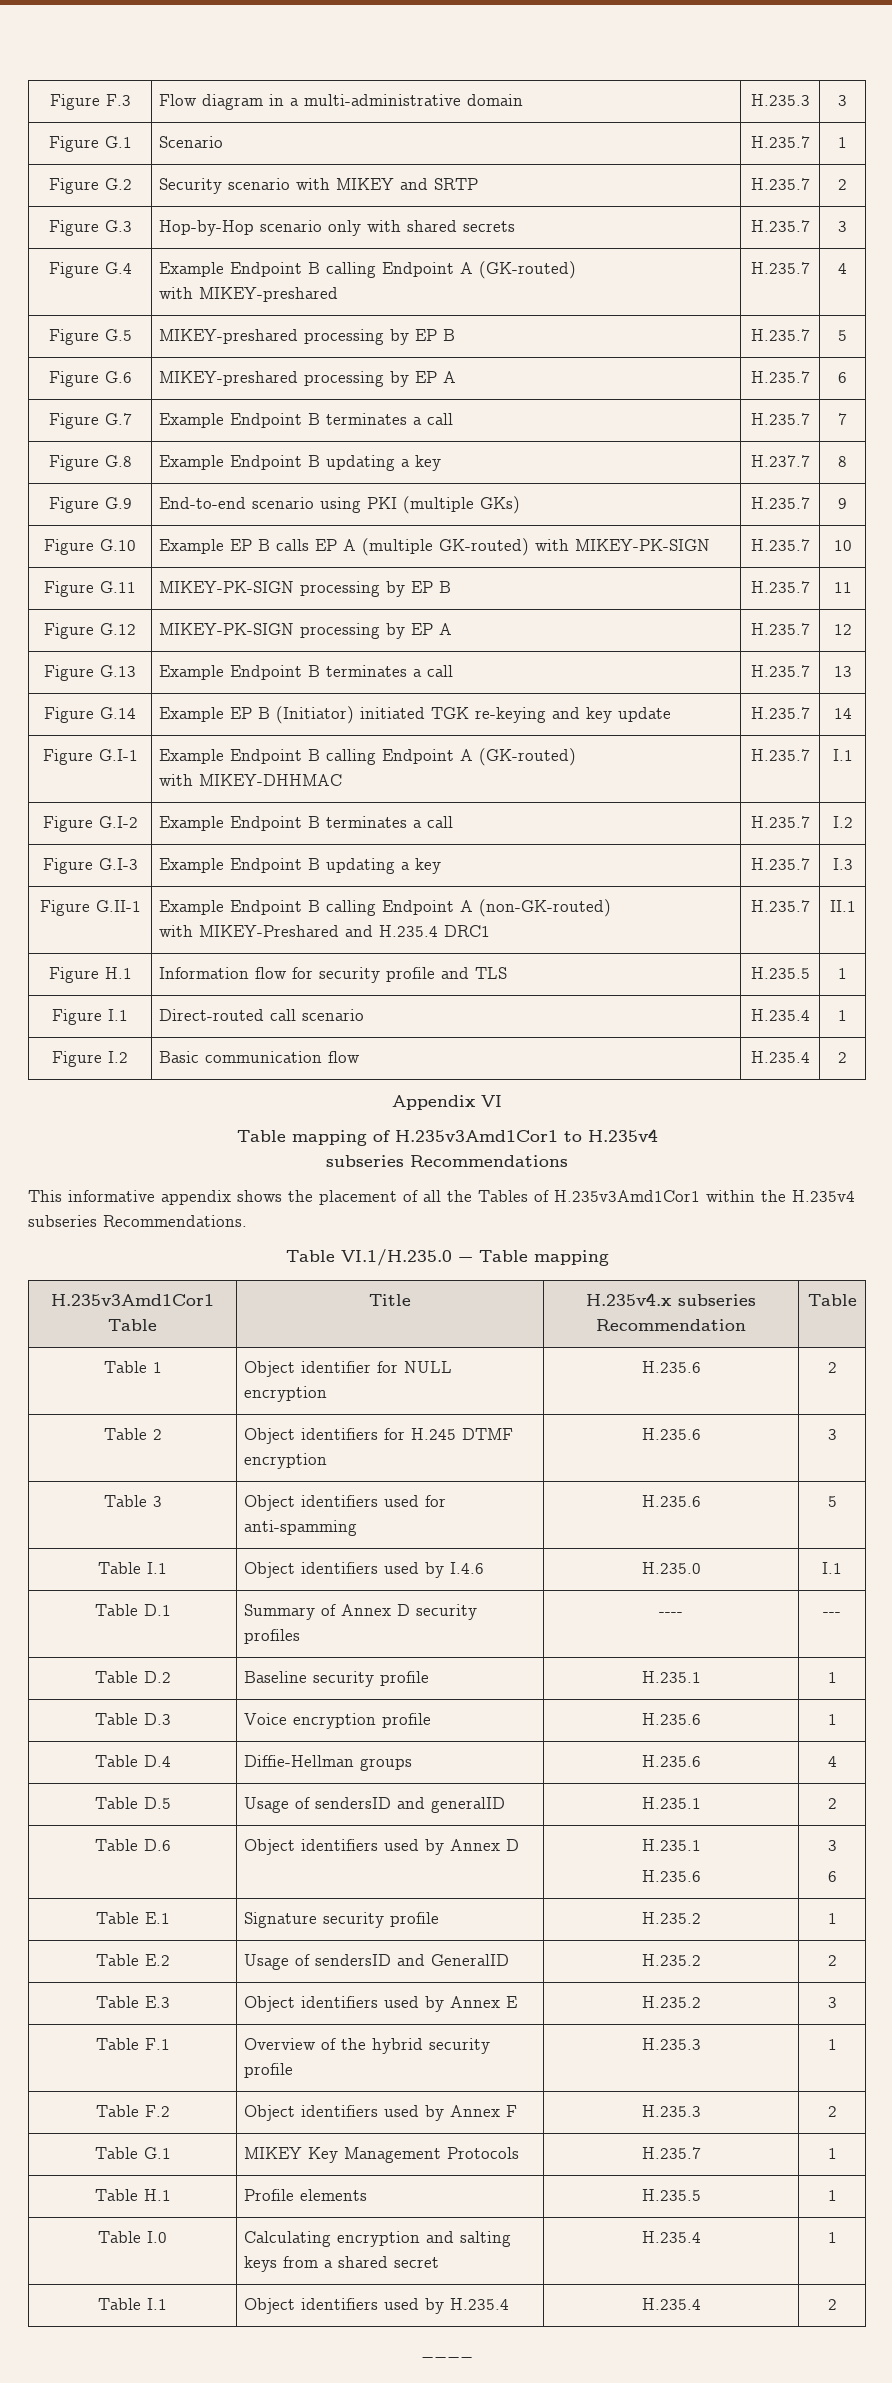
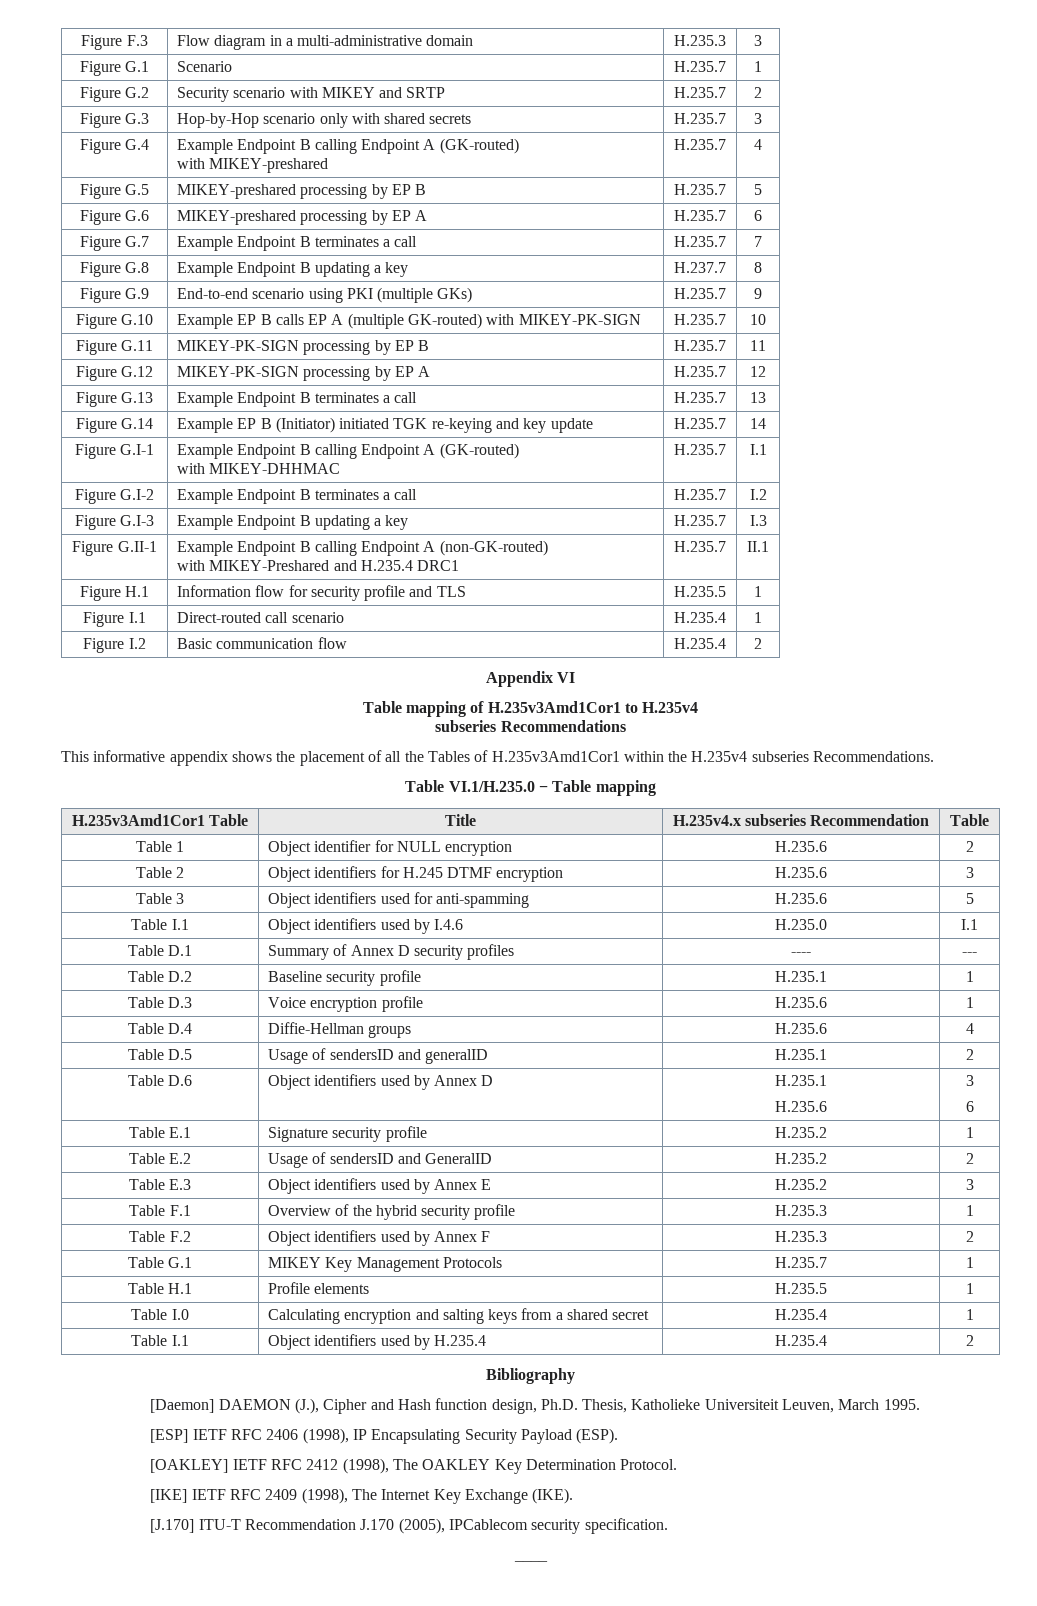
+ Bibliography
+ [Daemon] DAEMON (J.), Cipher and Hash function design, Ph.D. Thesis, Katholieke Universiteit Leuven, March 1995.
+ [ESP] IETF RFC 2406 (1998), IP Encapsulating Security Payload (ESP).
+ [OAKLEY] IETF RFC 2412 (1998), The OAKLEY Key Determination Protocol.
+ [IKE] IETF RFC 2409 (1998), The Internet Key Exchange (IKE).
+ [J.170] ITU-T Recommendation J.170 (2005), IPCablecom security specification.

